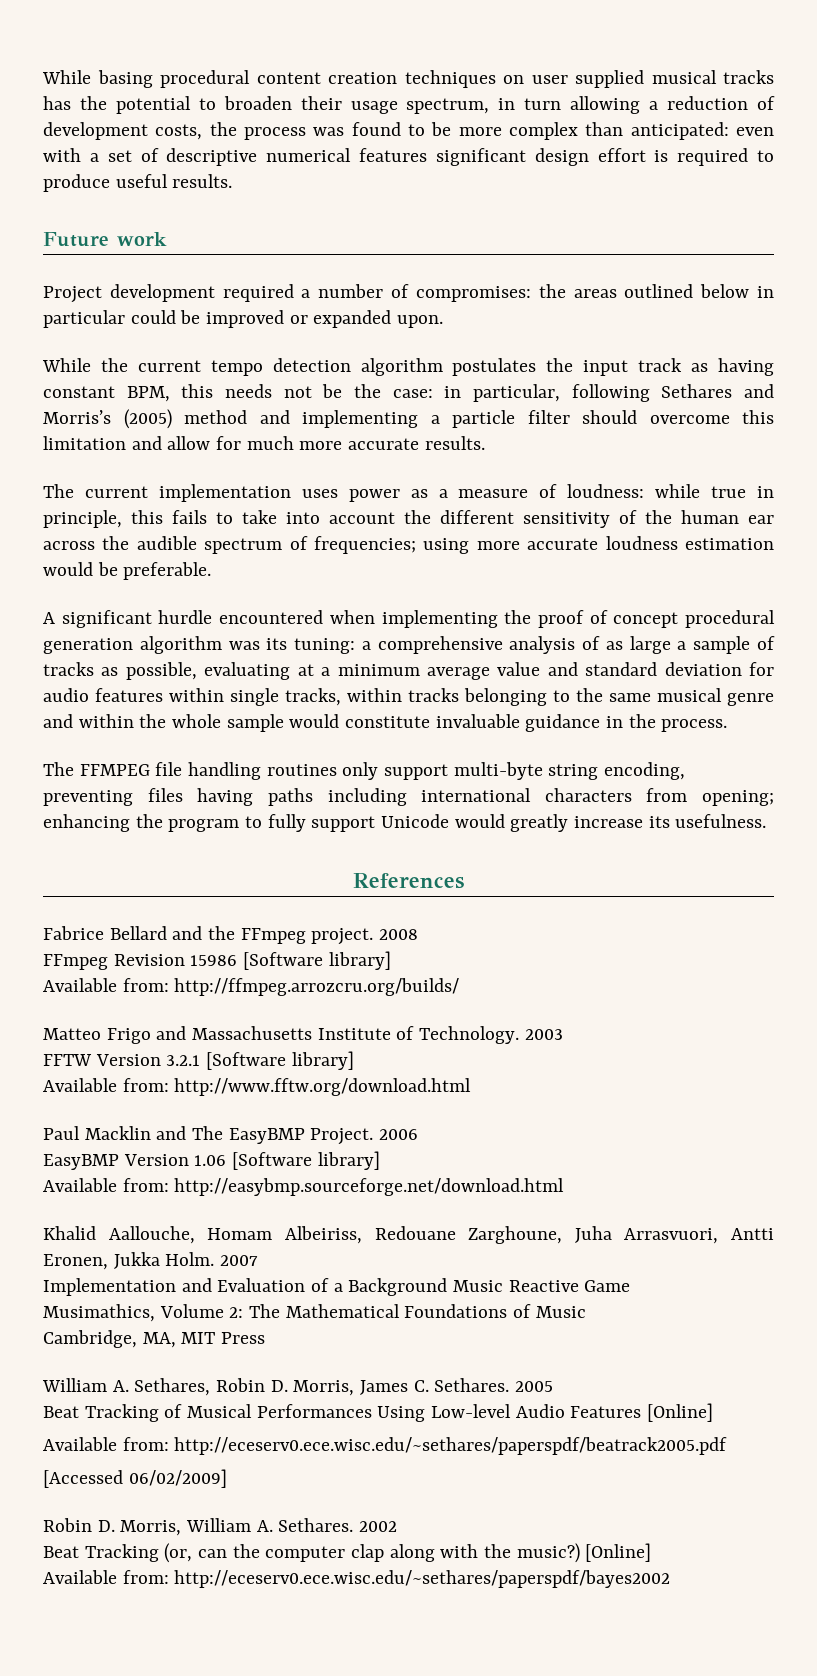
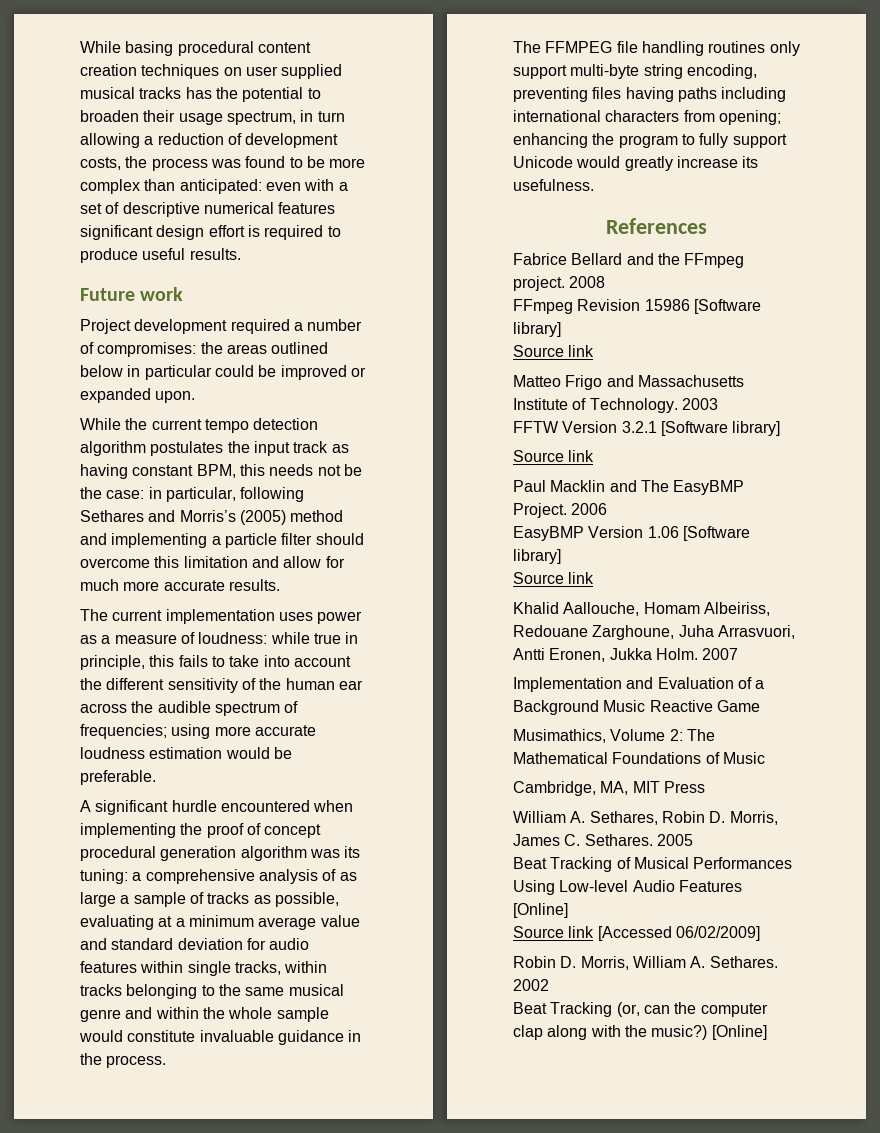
  FFmpeg Revision 15986 [Software library]
- Available from: http://ffmpeg.arrozcru.org/builds/
+ Source link
  FFTW Version 3.2.1 [Software library]
- Available from: http://www.fftw.org/download.html
+ Source link
  EasyBMP Version 1.06 [Software library]
- Available from: http://easybmp.sourceforge.net/download.html
+ Source link
- Available from: http://eceserv0.ece.wisc.edu/~sethares/paperspdf/beatrack2005.pdf
- [Accessed 06/02/2009]
+ Source link [Accessed 06/02/2009]
- Available from: http://eceserv0.ece.wisc.edu/~sethares/paperspdf/bayes2002

